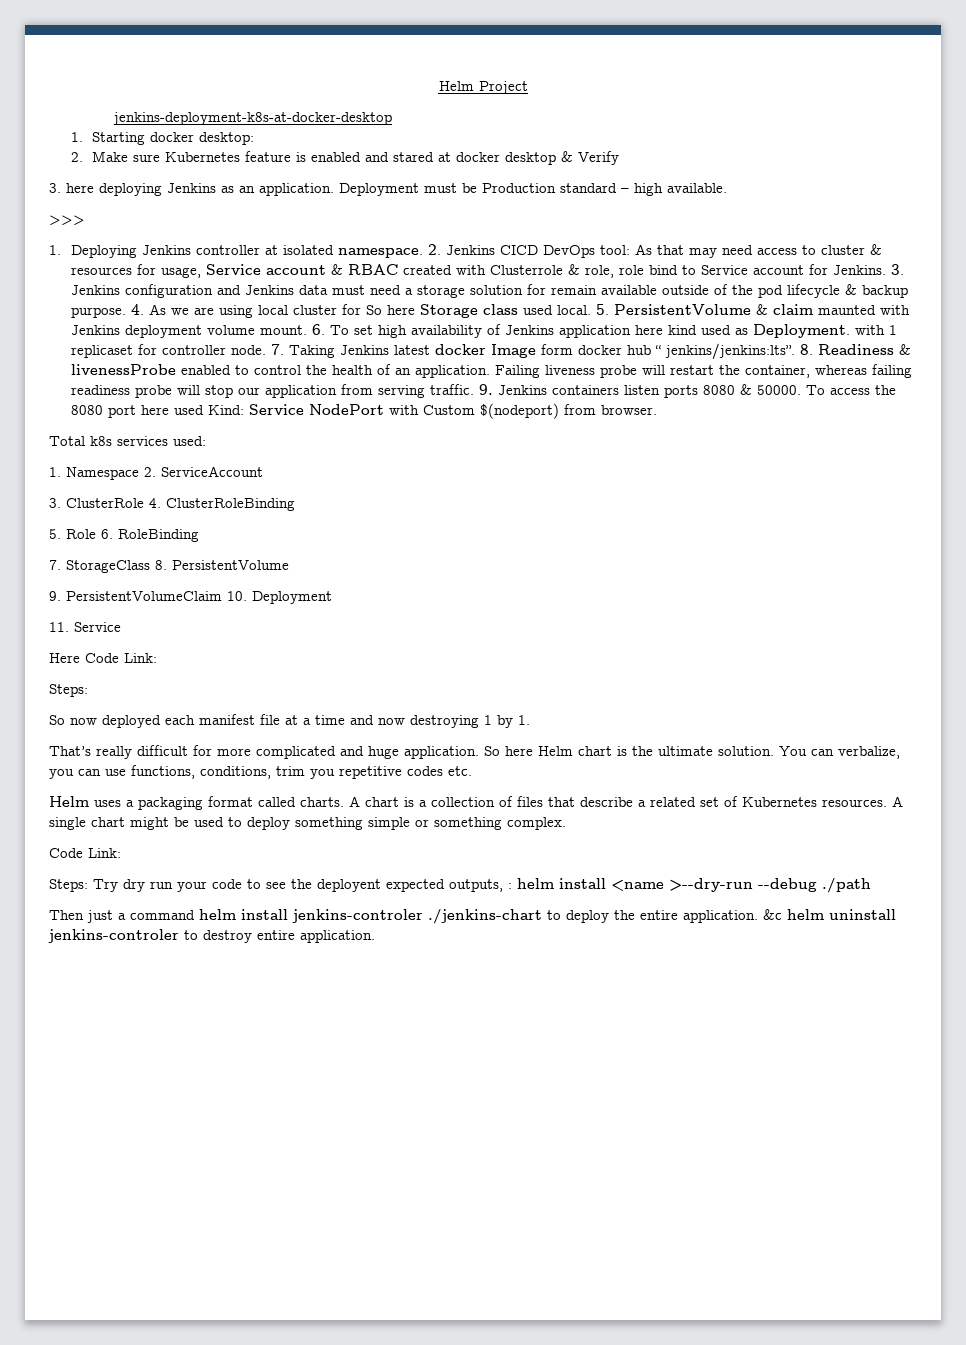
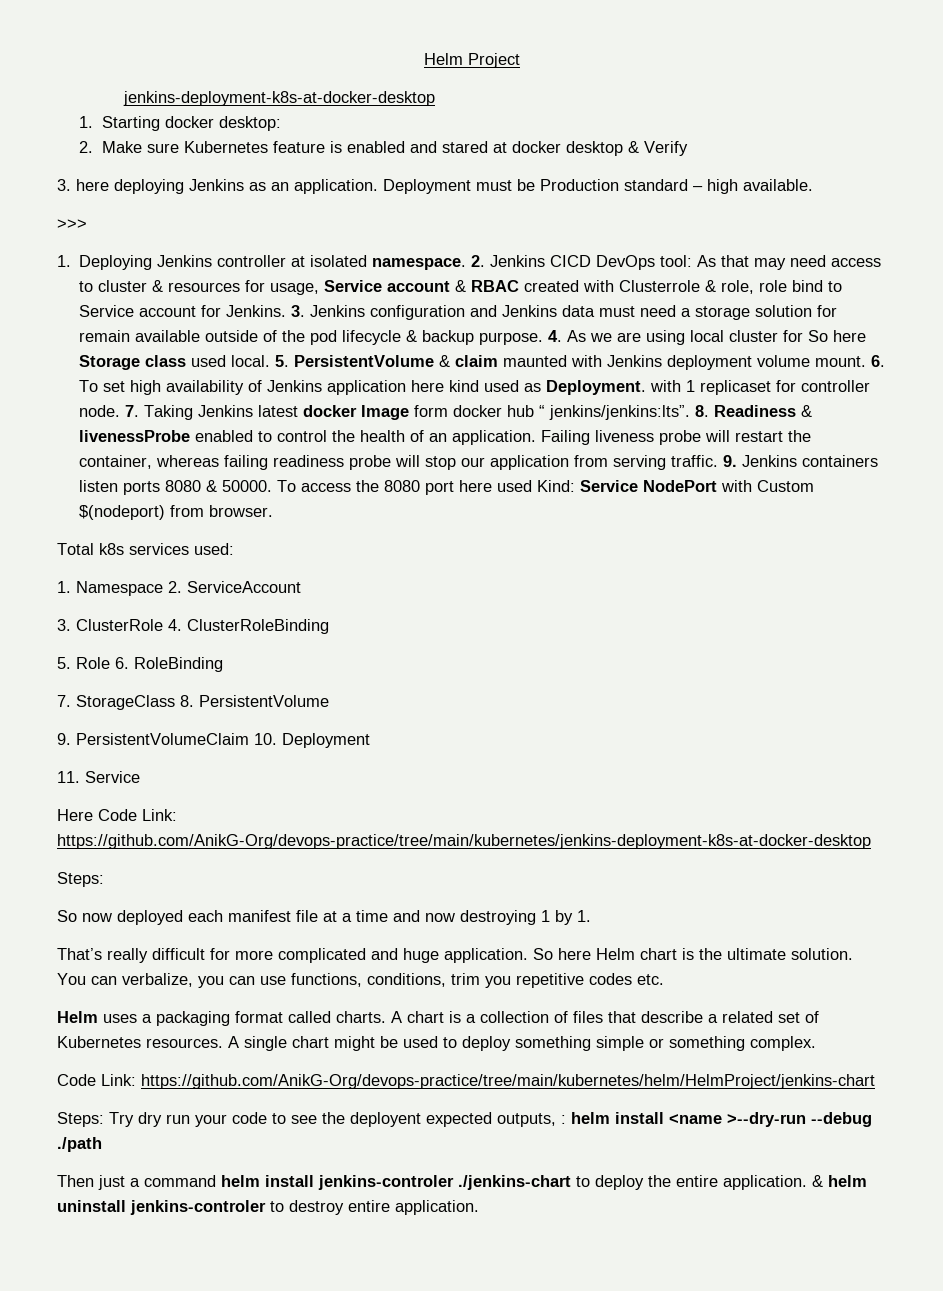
- Here Code Link:
+ Here Code Link: https://github.com/AnikG-Org/devops-practice/tree/main/kubernetes/jenkins-deployment-k8s-at-docker-desktop
  A single chart might be used to deploy something simple or something complex.
- Code Link:
+ Code Link: https://github.com/AnikG-Org/devops-practice/tree/main/kubernetes/helm/HelmProject/jenkins-chart
- &c helm uninstall jenkins-controler to destroy entire application.
+ & helm uninstall jenkins-controler to destroy entire application.

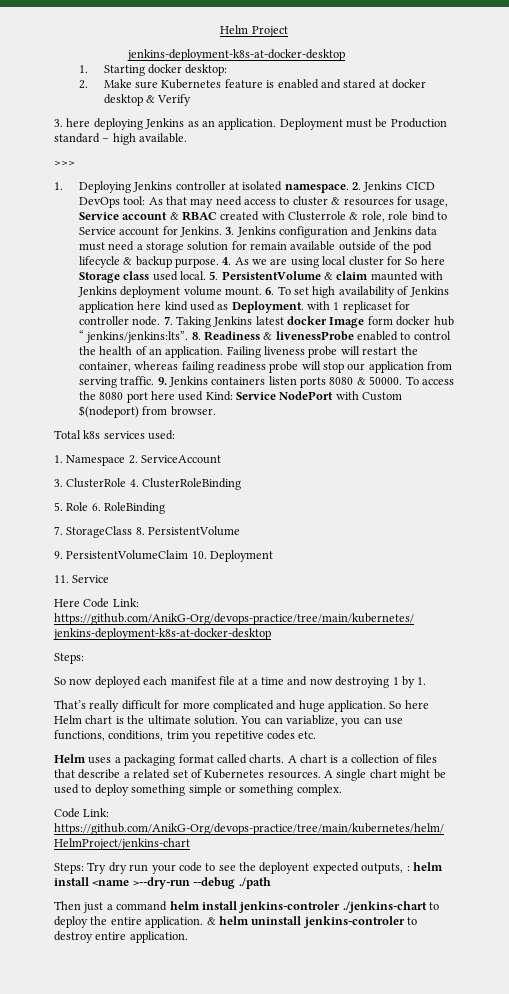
- You can verbalize, you can use functions, conditions, trim you repetitive codes etc.
+ You can variablize, you can use functions, conditions, trim you repetitive codes etc.

